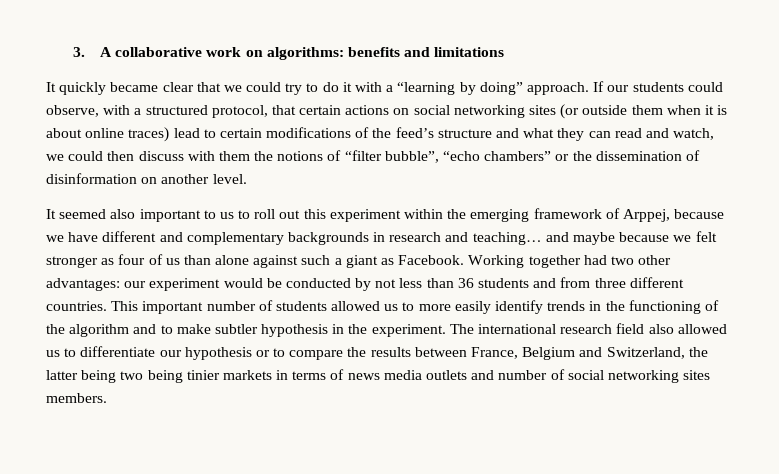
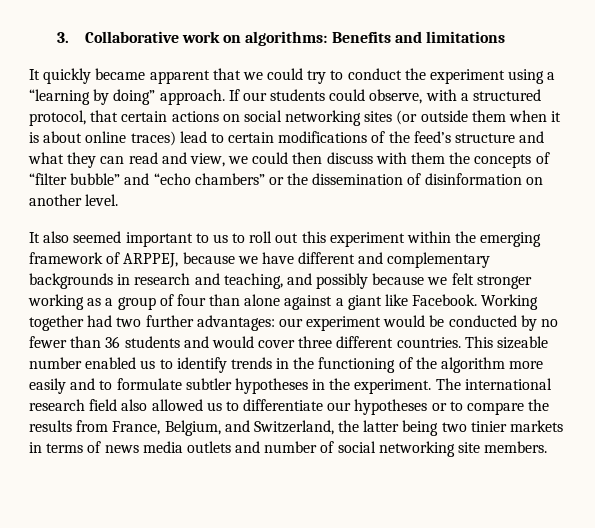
- 3. A collaborative work on algorithms: benefits and limitations
+ 3. Collaborative work on algorithms: Benefits and limitations
- It quickly became clear that we could try to do it with a “learning by doing” approach.
+ It quickly became apparent that we could try to conduct the experiment using a “learning by doing” approach.
- If our students could observe, with a structured protocol, that certain actions on social networking sites (or outside them when it is about online traces) lead to certain modifications of the feed’s structure and what they can read and watch, we could then discuss with them the notions of “filter bubble”, “echo chambers” or the dissemination of disinformation on another level.
+ If our students could observe, with a structured protocol, that certain actions on social networking sites (or outside them when it is about online traces) lead to certain modifications of the feed’s structure and what they can read and view, we could then discuss with them the concepts of “filter bubble” and “echo chambers” or the dissemination of disinformation on another level.
- It seemed also important to us to roll out this experiment within the emerging framework of Arppej, because we have different and complementary backgrounds in research and teaching… and maybe because we felt stronger as four of us than alone against such a giant as Facebook.
+ It also seemed important to us to roll out this experiment within the emerging framework of ARPPEJ, because we have different and complementary backgrounds in research and teaching, and possibly because we felt stronger working as a group of four than alone against a giant like Facebook.
- Working together had two other advantages: our experiment would be conducted by not less than 36 students and from three different countries.
+ Working together had two further advantages: our experiment would be conducted by no fewer than 36 students and would cover three different countries.
- This important number of students allowed us to more easily identify trends in the functioning of the algorithm and to make subtler hypothesis in the experiment.
+ This sizeable number enabled us to identify trends in the functioning of the algorithm more easily and to formulate subtler hypotheses in the experiment.
- The international research field also allowed us to differentiate our hypothesis or to compare the results between France, Belgium and Switzerland, the latter being two being tinier markets in terms of news media outlets and number of social networking sites members.
+ The international research field also allowed us to differentiate our hypotheses or to compare the results from France, Belgium, and Switzerland, the latter being two tinier markets in terms of news media outlets and number of social networking site members.

